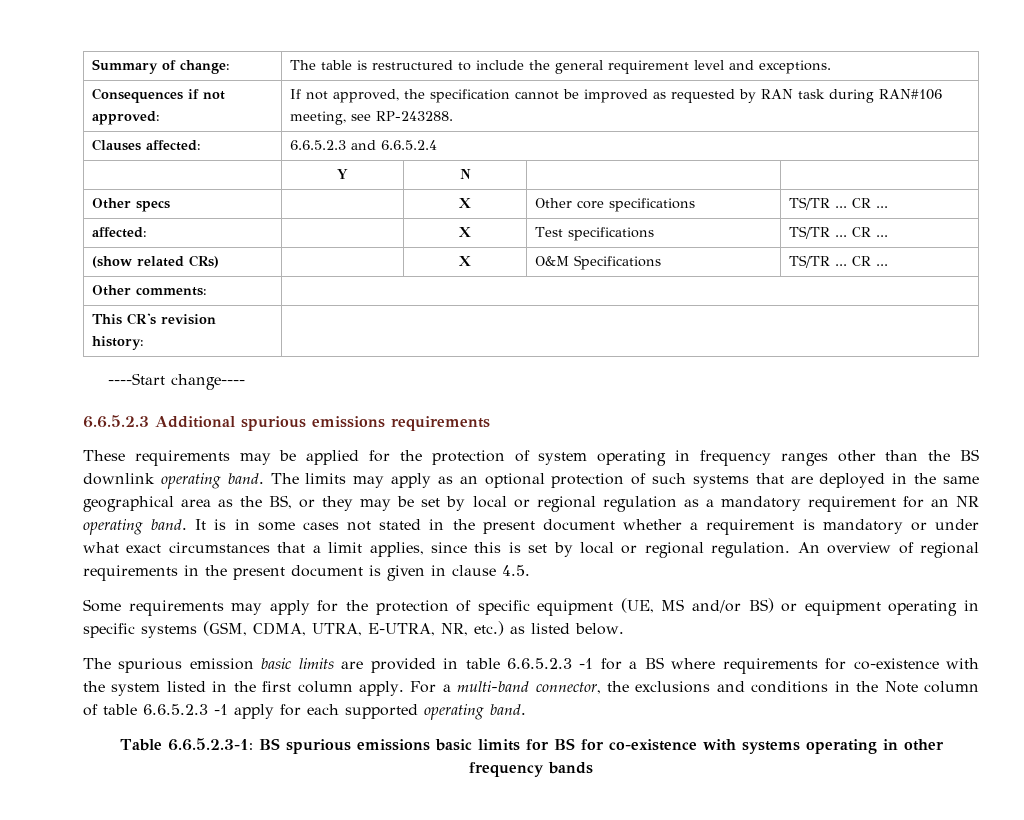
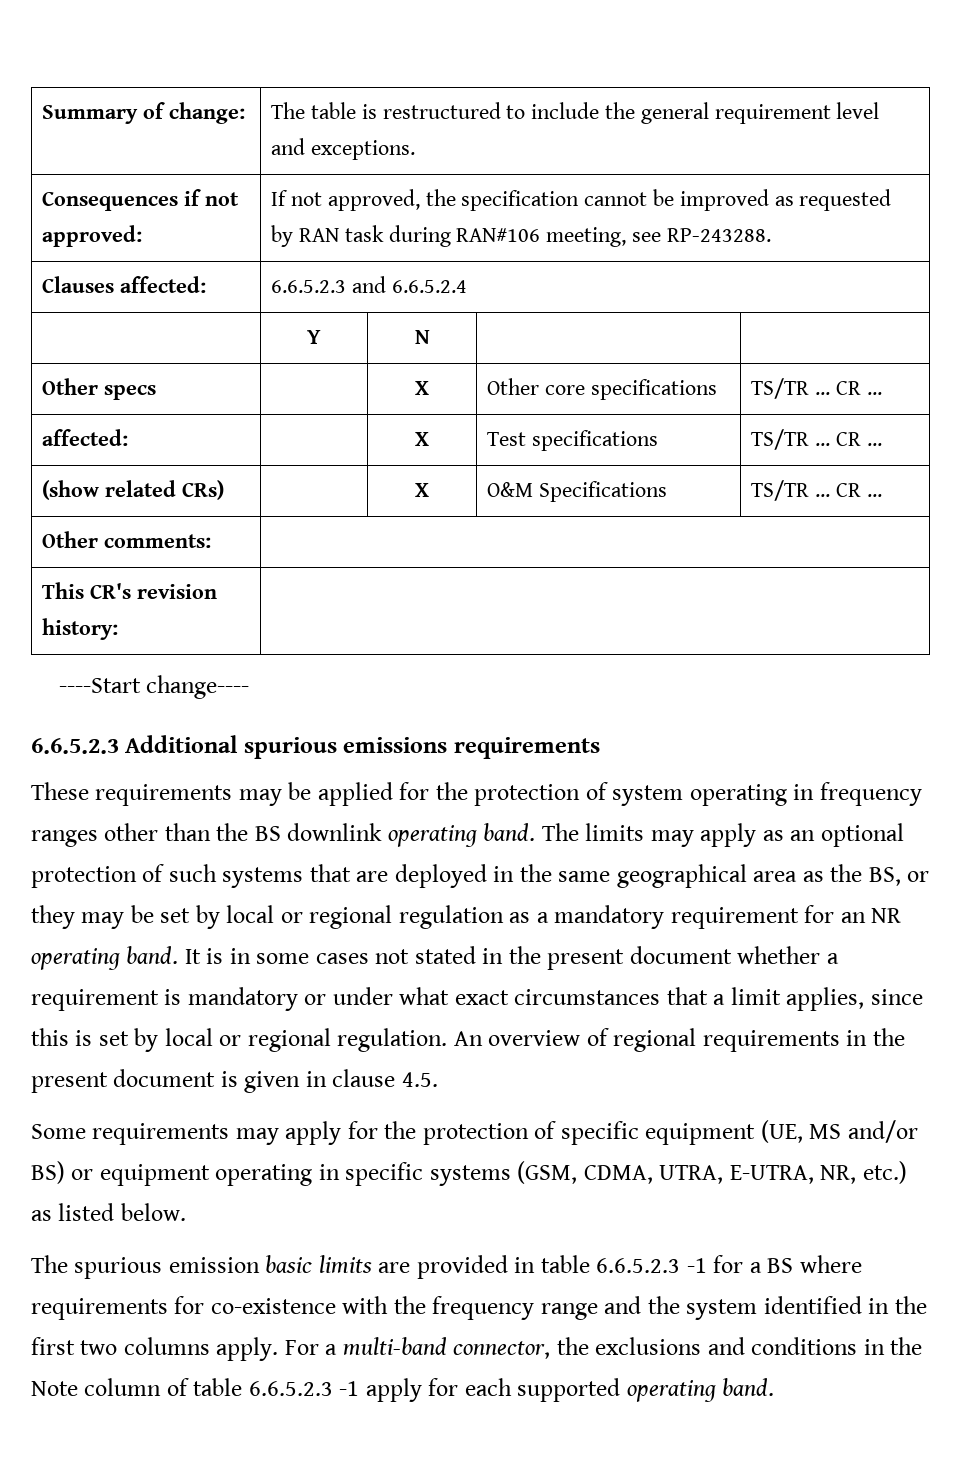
- The spurious emission basic limits are provided in table 6.6.5.2.3 -1 for a BS where requirements for co-existence with the system listed in the first column apply.
+ The spurious emission basic limits are provided in table 6.6.5.2.3 -1 for a BS where requirements for co-existence with the frequency range and the system identified in the first two columns apply.
- Table 6.6.5.2.3-1: BS spurious emissions basic limits for BS for co-existence with systems operating in other frequency bands

